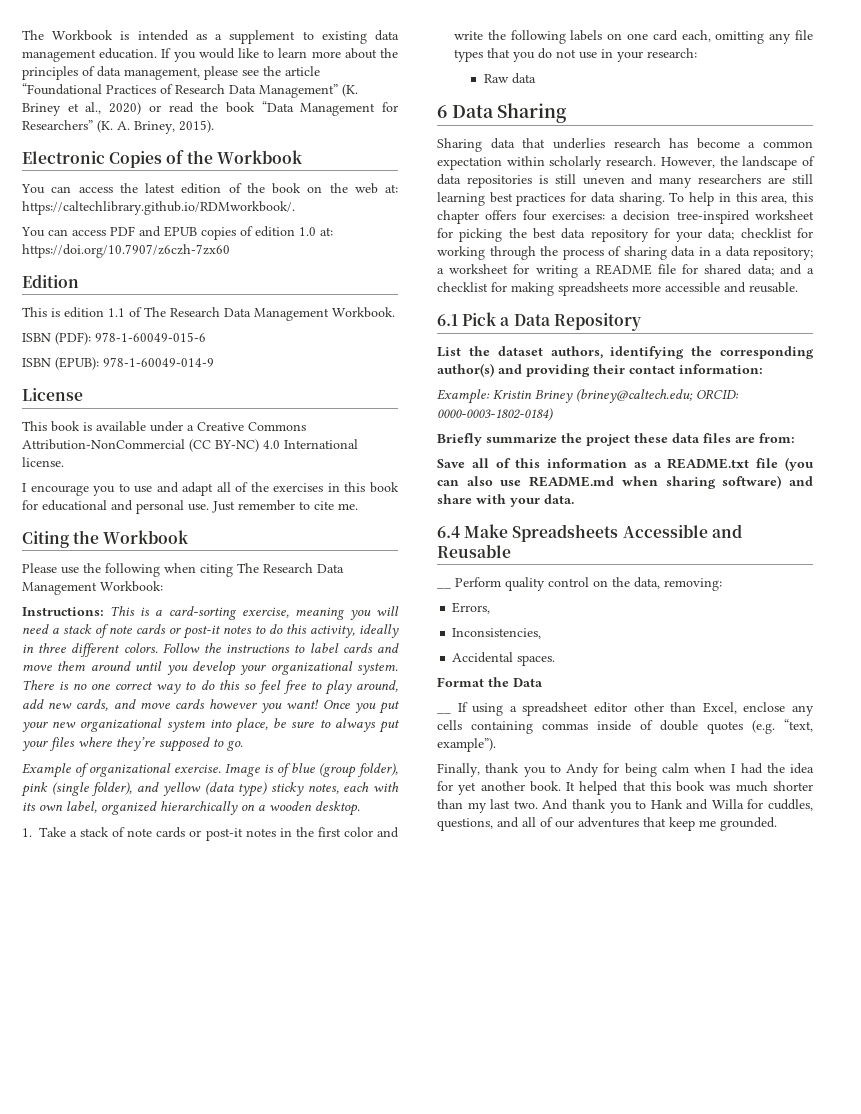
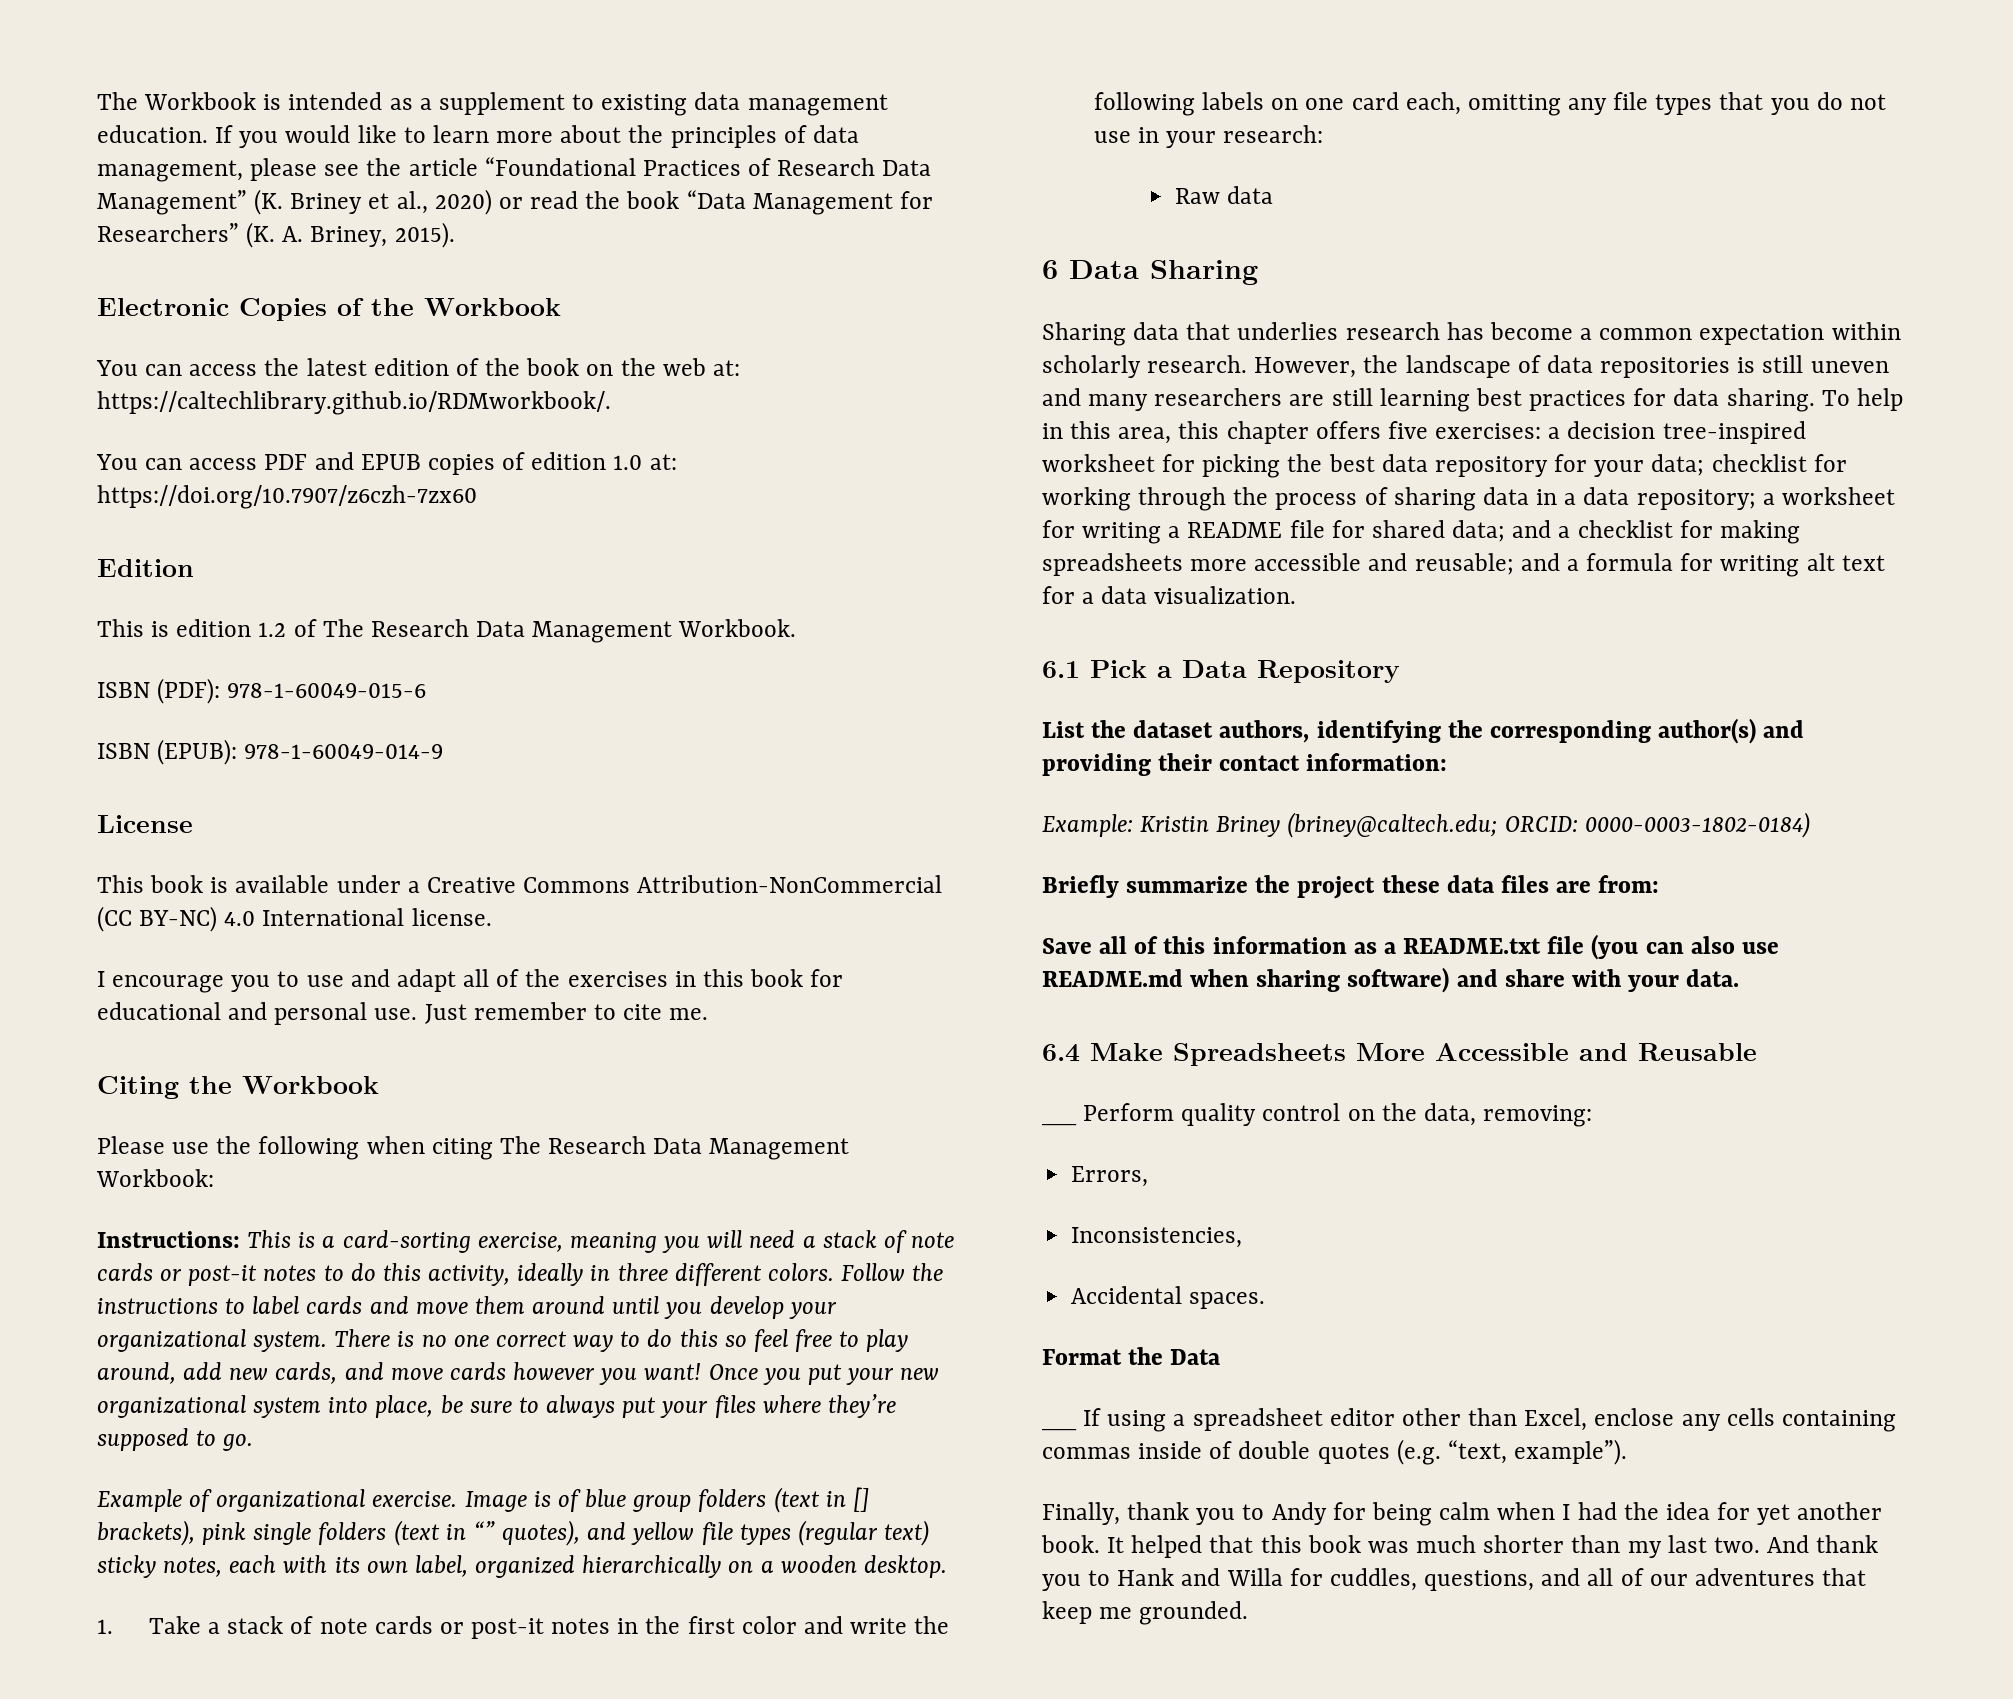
- This is edition 1.1 of The Research Data Management Workbook.
+ This is edition 1.2 of The Research Data Management Workbook.
- Image is of blue (group folder), pink (single folder), and yellow (data type) sticky notes, each with its own label, organized hierarchically on a wooden desktop.
+ Image is of blue group folders (text in [] brackets), pink single folders (text in “” quotes), and yellow file types (regular text) sticky notes, each with its own label, organized hierarchically on a wooden desktop.
- To help in this area, this chapter offers four exercises: a decision tree-inspired worksheet for picking the best data repository for your data; checklist for working through the process of sharing data in a data repository; a worksheet for writing a README file for shared data; and a checklist for making spreadsheets more accessible and reusable.
+ To help in this area, this chapter offers five exercises: a decision tree-inspired worksheet for picking the best data repository for your data; checklist for working through the process of sharing data in a data repository; a worksheet for writing a README file for shared data; and a checklist for making spreadsheets more accessible and reusable; and a formula for writing alt text for a data visualization.
- 6.4 Make Spreadsheets Accessible and Reusable
+ 6.4 Make Spreadsheets More Accessible and Reusable

